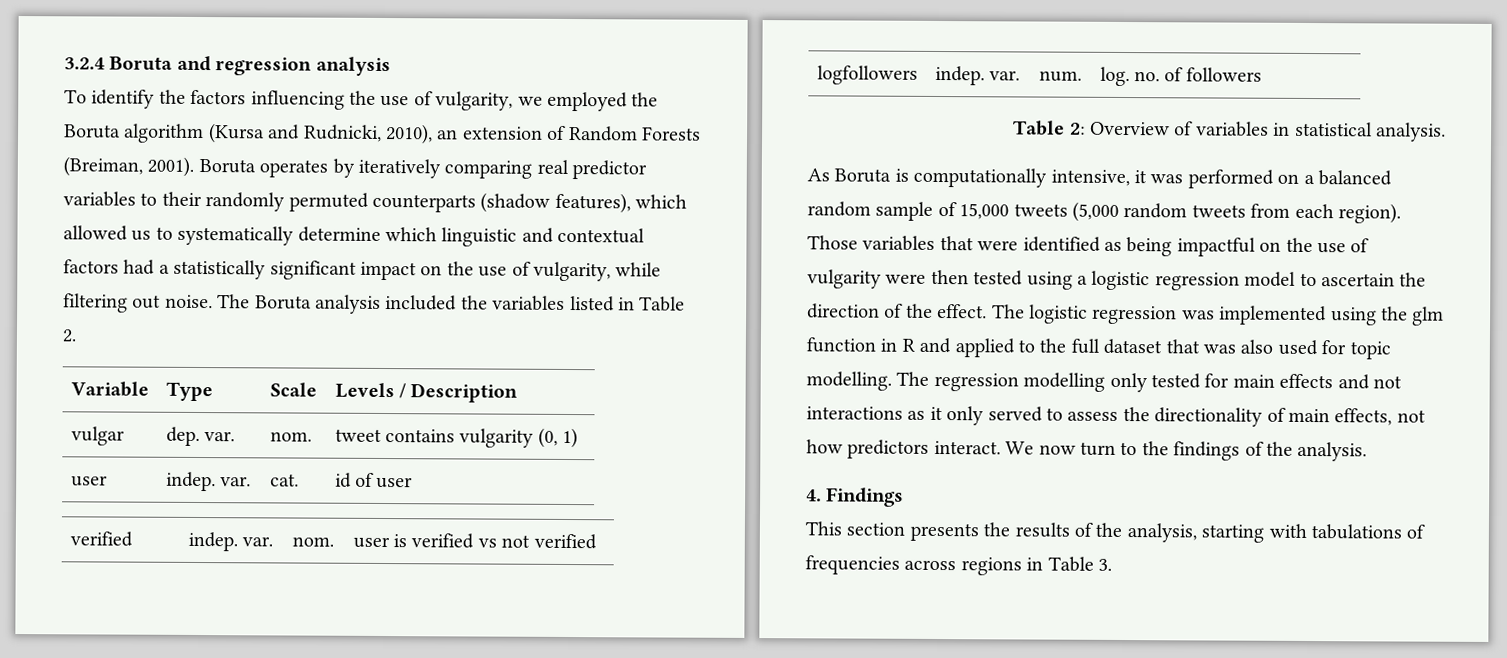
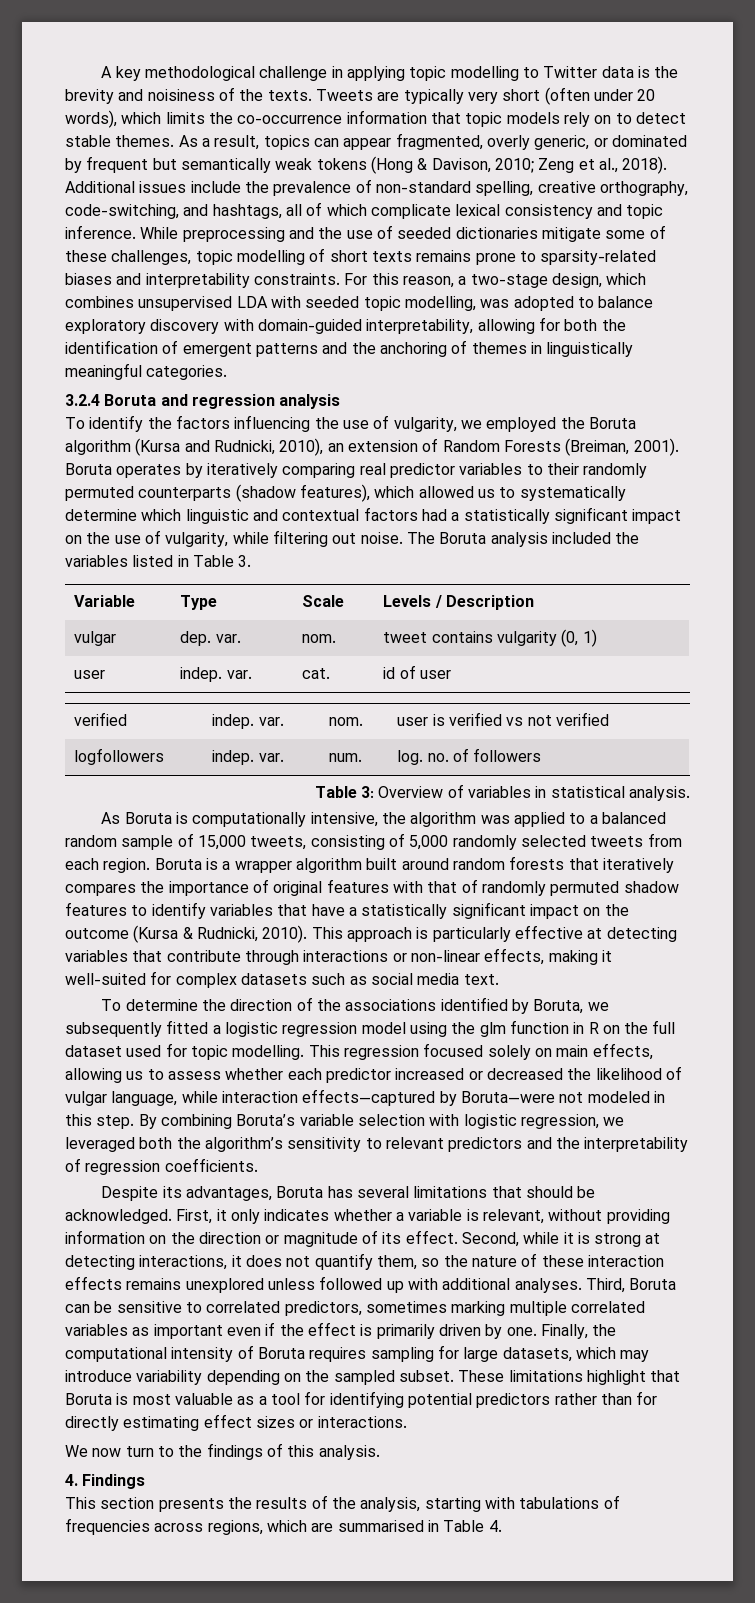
+ A key methodological challenge in applying topic modelling to Twitter data is the brevity and noisiness of the texts. Tweets are typically very short (often under 20 words), which limits the co-occurrence information that topic models rely on to detect stable themes. As a result, topics can appear fragmented, overly generic, or dominated by frequent but semantically weak tokens (Hong & Davison, 2010; Zeng et al., 2018). Additional issues include the prevalence of non-standard spelling, creative orthography, code-switching, and hashtags, all of which complicate lexical consistency and topic inference. While preprocessing and the use of seeded dictionaries mitigate some of these challenges, topic modelling of short texts remains prone to sparsity-related biases and interpretability constraints. For this reason, a two-stage design, which combines unsupervised LDA with seeded topic modelling, was adopted to balance exploratory discovery with domain-guided interpretability, allowing for both the identification of emergent patterns and the anchoring of themes in linguistically meaningful categories.
- The Boruta analysis included the variables listed in Table 2.
+ The Boruta analysis included the variables listed in Table 3.
- Table 2: Overview of variables in statistical analysis.
+ Table 3: Overview of variables in statistical analysis.
- As Boruta is computationally intensive, it was performed on a balanced random sample of 15,000 tweets (5,000 random tweets from each region). Those variables that were identified as being impactful on the use of vulgarity were then tested using a logistic regression model to ascertain the direction of the effect. The logistic regression was implemented using the glm function in R and applied to the full dataset that was also used for topic modelling. The regression modelling only tested for main effects and not interactions as it only served to assess the directionality of main effects, not how predictors interact. We now turn to the findings of the analysis.
+ As Boruta is computationally intensive, the algorithm was applied to a balanced random sample of 15,000 tweets, consisting of 5,000 randomly selected tweets from each region. Boruta is a wrapper algorithm built around random forests that iteratively compares the importance of original features with that of randomly permuted shadow features to identify variables that have a statistically significant impact on the outcome (Kursa & Rudnicki, 2010). This approach is particularly effective at detecting variables that contribute through interactions or non-linear effects, making it well-suited for complex datasets such as social media text.
+ To determine the direction of the associations identified by Boruta, we subsequently fitted a logistic regression model using the glm function in R on the full dataset used for topic modelling. This regression focused solely on main effects, allowing us to assess whether each predictor increased or decreased the likelihood of vulgar language, while interaction effects—captured by Boruta—were not modeled in this step. By combining Boruta’s variable selection with logistic regression, we leveraged both the algorithm’s sensitivity to relevant predictors and the interpretability of regression coefficients.
+ Despite its advantages, Boruta has several limitations that should be acknowledged. First, it only indicates whether a variable is relevant, without providing information on the direction or magnitude of its effect. Second, while it is strong at detecting interactions, it does not quantify them, so the nature of these interaction effects remains unexplored unless followed up with additional analyses. Third, Boruta can be sensitive to correlated predictors, sometimes marking multiple correlated variables as important even if the effect is primarily driven by one. Finally, the computational intensity of Boruta requires sampling for large datasets, which may introduce variability depending on the sampled subset. These limitations highlight that Boruta is most valuable as a tool for identifying potential predictors rather than for directly estimating effect sizes or interactions.
+ We now turn to the findings of this analysis.
- This section presents the results of the analysis, starting with tabulations of frequencies across regions in Table 3.
+ This section presents the results of the analysis, starting with tabulations of frequencies across regions, which are summarised in Table 4.

